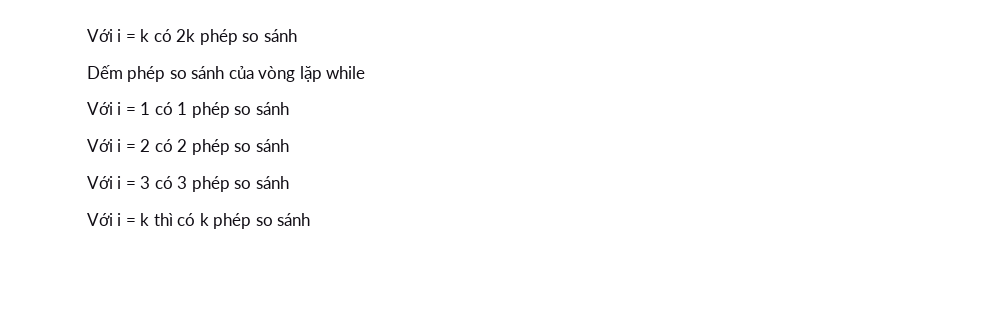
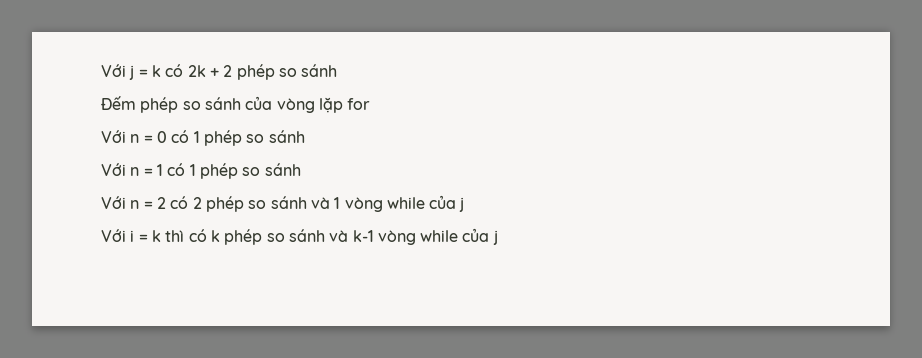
- Với i = k có 2k phép so sánh
- Dếm phép so sánh của vòng lặp while
- Với i = 1 có 1 phép so sánh
+ Với j = k có 2k + 2 phép so sánh
+ Đếm phép so sánh của vòng lặp for
+ Với n = 0 có 1 phép so sánh
+ Với n = 1 có 1 phép so sánh
- Với i = 2 có 2 phép so sánh
- Với i = 3 có 3 phép so sánh
+ Với n = 2 có 2 phép so sánh và 1 vòng while của j
- Với i = k thì có k phép so sánh
+ Với i = k thì có k phép so sánh và k-1 vòng while của j

